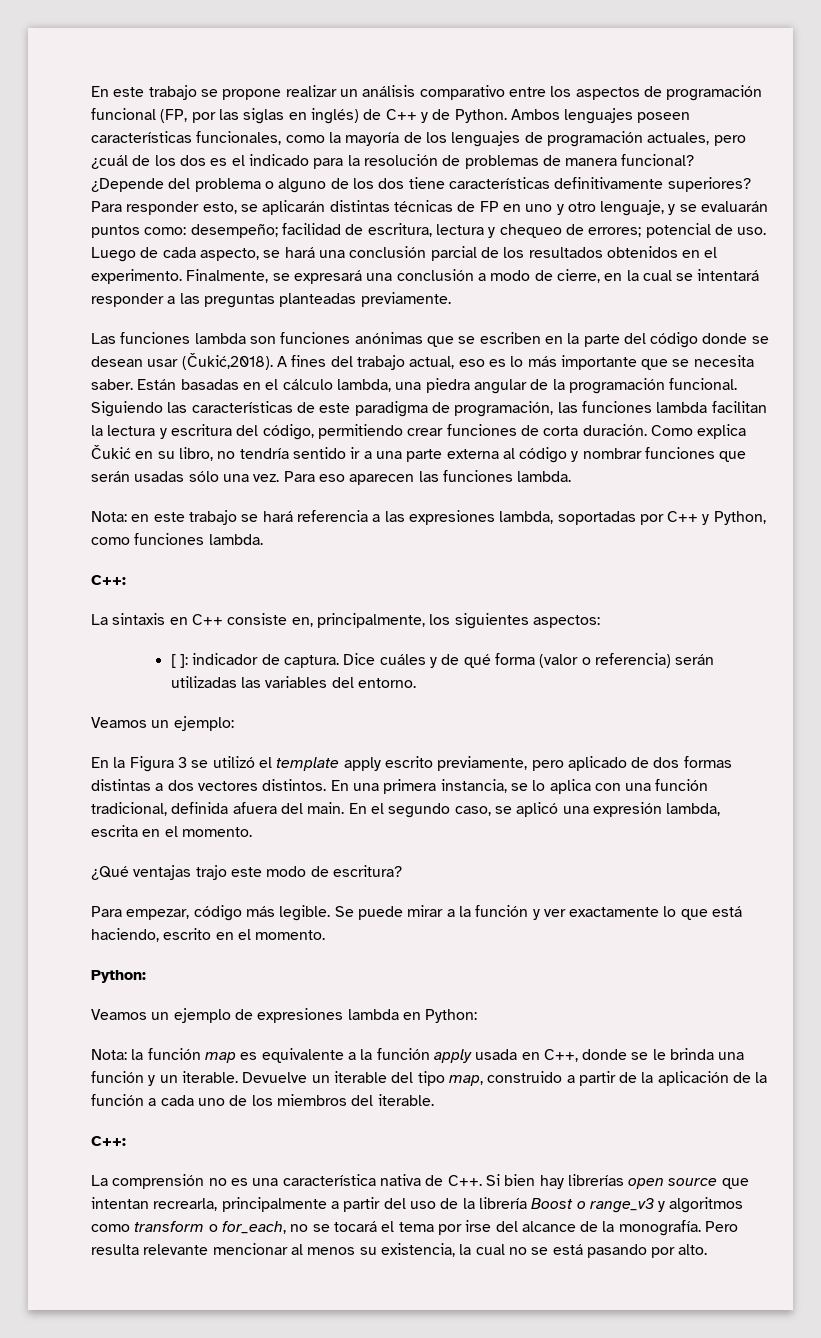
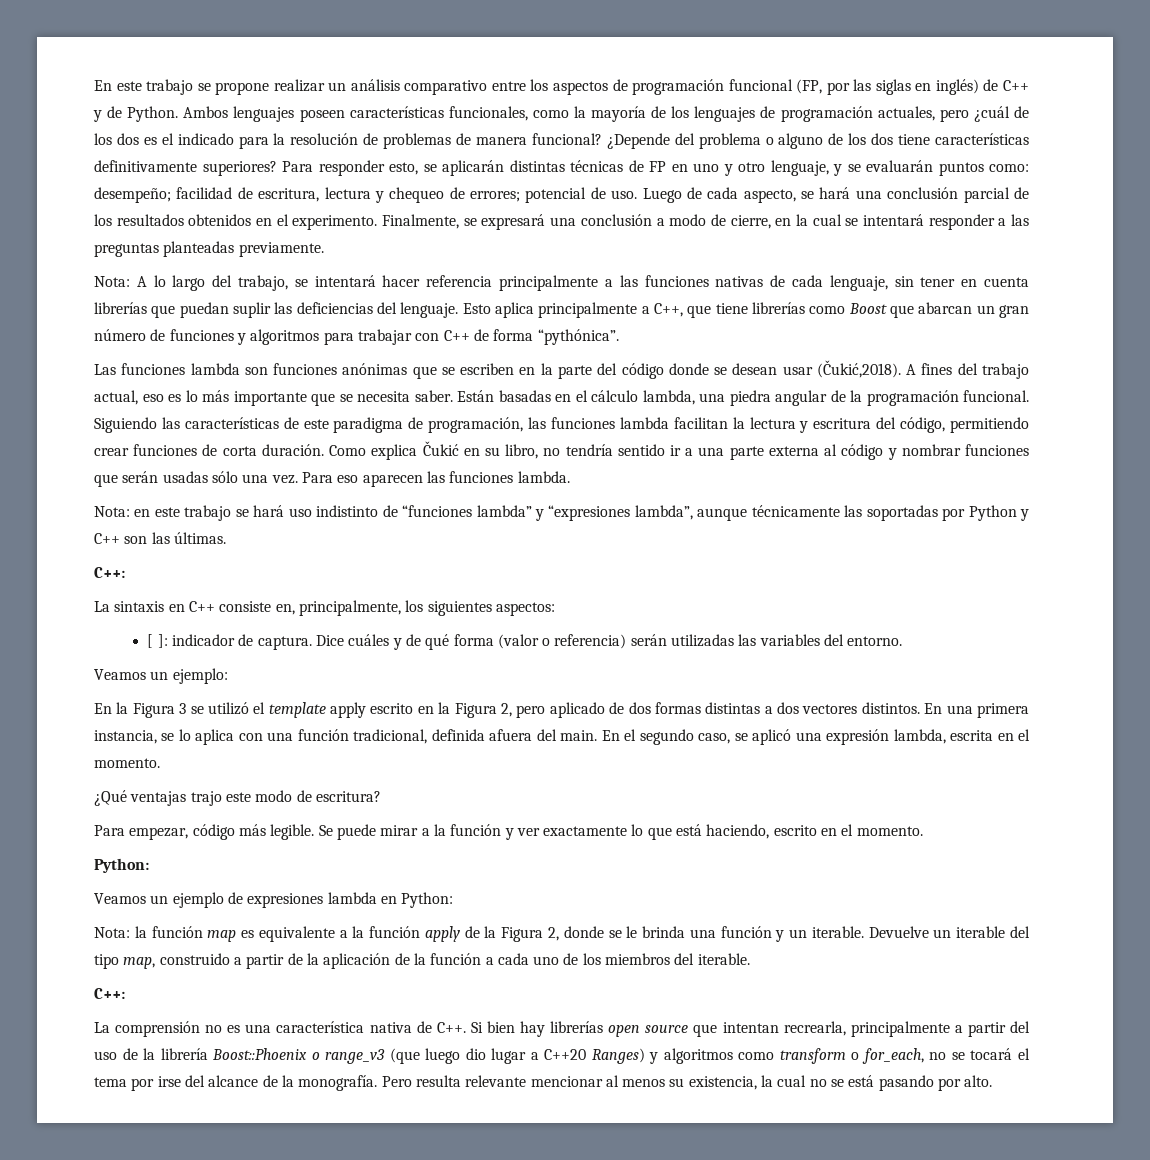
+ Nota: A lo largo del trabajo, se intentará hacer referencia principalmente a las funciones nativas de cada lenguaje, sin tener en cuenta librerías que puedan suplir las deficiencias del lenguaje. Esto aplica principalmente a C++, que tiene librerías como Boost que abarcan un gran número de funciones y algoritmos para trabajar con C++ de forma “pythónica”.
- Nota: en este trabajo se hará referencia a las expresiones lambda, soportadas por C++ y Python, como funciones lambda.
+ Nota: en este trabajo se hará uso indistinto de “funciones lambda” y “expresiones lambda”, aunque técnicamente las soportadas por Python y C++ son las últimas.
- En la Figura 3 se utilizó el template apply escrito previamente, pero aplicado de dos formas distintas a dos vectores distintos.
+ En la Figura 3 se utilizó el template apply escrito en la Figura 2, pero aplicado de dos formas distintas a dos vectores distintos.
- Nota: la función map es equivalente a la función apply usada en C++, donde se le brinda una función y un iterable.
+ Nota: la función map es equivalente a la función apply de la Figura 2, donde se le brinda una función y un iterable.
- La comprensión no es una característica nativa de C++. Si bien hay librerías open source que intentan recrearla, principalmente a partir del uso de la librería Boost o range_v3 y algoritmos como transform o for_each, no se tocará el tema por irse del alcance de la monografía.
+ La comprensión no es una característica nativa de C++. Si bien hay librerías open source que intentan recrearla, principalmente a partir del uso de la librería Boost::Phoenix o range_v3 (que luego dio lugar a C++20 Ranges) y algoritmos como transform o for_each, no se tocará el tema por irse del alcance de la monografía.

